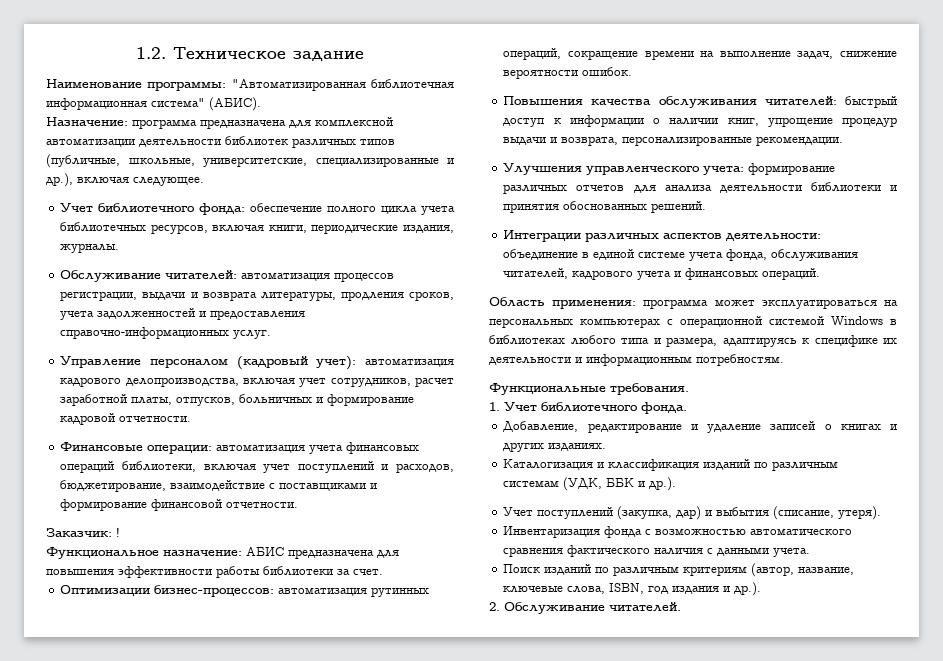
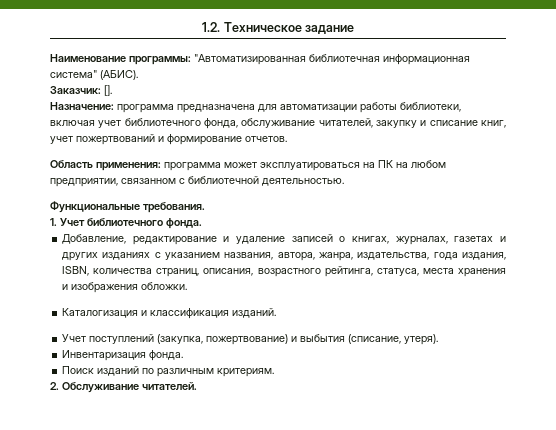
+ Заказчик: [].
- Назначение: программа предназначена для комплексной автоматизации деятельности библиотек различных типов (публичные, школьные, университетские, специализированные и др.), включая следующее.
- Учет библиотечного фонда: обеспечение полного цикла учета библиотечных ресурсов, включая книги, периодические издания, журналы.
- Обслуживание читателей: автоматизация процессов регистрации, выдачи и возврата литературы, продления сроков, учета задолженностей и предоставления справочно-информационных услуг.
- Управление персоналом (кадровый учет): автоматизация кадрового делопроизводства, включая учет сотрудников, расчет заработной платы, отпусков, больничных и формирование кадровой отчетности.
- Финансовые операции: автоматизация учета финансовых операций библиотеки, включая учет поступлений и расходов, бюджетирование, взаимодействие с поставщиками и формирование финансовой отчетности.
- Заказчик: !
- Функциональное назначение: АБИС предназначена для повышения эффективности работы библиотеки за счет.
- Оптимизации бизнес-процессов: автоматизация рутинных операций, сокращение времени на выполнение задач, снижение вероятности ошибок.
- Повышения качества обслуживания читателей: быстрый доступ к информации о наличии книг, упрощение процедур выдачи и возврата, персонализированные рекомендации.
- Улучшения управленческого учета: формирование различных отчетов для анализа деятельности библиотеки и принятия обоснованных решений.
- Интеграции различных аспектов деятельности: объединение в единой системе учета фонда, обслуживания читателей, кадрового учета и финансовых операций.
+ Назначение: программа предназначена для автоматизации работы библиотеки, включая учет библиотечного фонда, обслуживание читателей, закупку и списание книг, учет пожертвований и формирование отчетов.
- Область применения: программа может эксплуатироваться на персональных компьютерах с операционной системой Windows в библиотеках любого типа и размера, адаптируясь к специфике их деятельности и информационным потребностям.
+ Область применения: программа может эксплуатироваться на ПК на любом предприятии, связанном с библиотечной деятельностью.
- Добавление, редактирование и удаление записей о книгах и других изданиях.
- Каталогизация и классификация изданий по различным системам (УДК, ББК и др.).
+ Добавление, редактирование и удаление записей о книгах, журналах, газетах и других изданиях с указанием названия, автора, жанра, издательства, года издания, ISBN, количества страниц, описания, возрастного рейтинга, статуса, места хранения и изображения обложки.
+ Каталогизация и классификация изданий.
- Учет поступлений (закупка, дар) и выбытия (списание, утеря).
+ Учет поступлений (закупка, пожертвование) и выбытия (списание, утеря).
- Инвентаризация фонда с возможностью автоматического сравнения фактического наличия с данными учета.
- Поиск изданий по различным критериям (автор, название, ключевые слова, ISBN, год издания и др.).
+ Инвентаризация фонда.
+ Поиск изданий по различным критериям.

